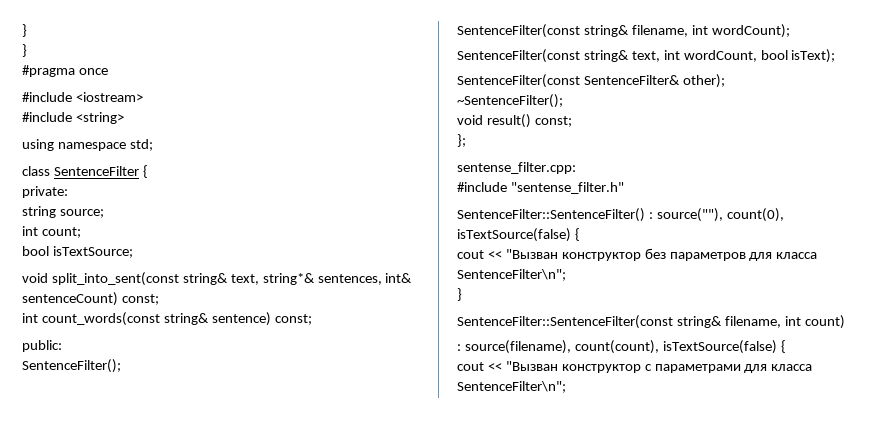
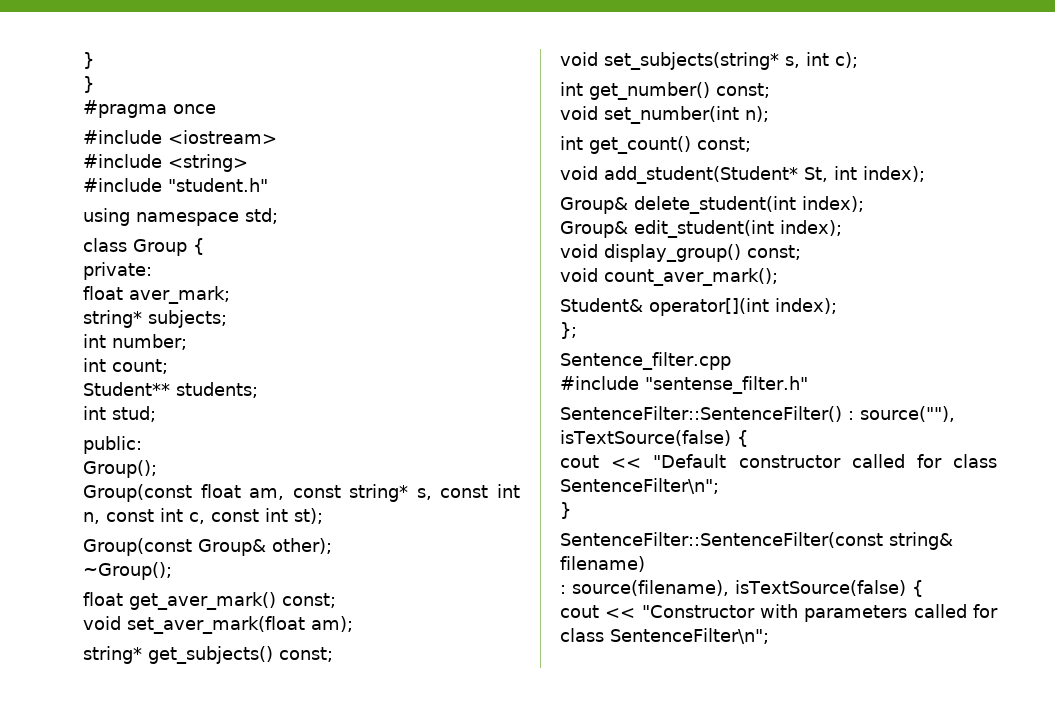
+ #include "student.h"
- class SentenceFilter {
+ class Group {
- string source;
+ float aver_mark;
+ string* subjects;
+ int number;
  int count;
- bool isTextSource;
- void split_into_sent(const string& text, string*& sentences, int& sentenceCount) const;
- int count_words(const string& sentence) const;
+ Student** students;
+ int stud;
  public:
- SentenceFilter();
- SentenceFilter(const string& filename, int wordCount);
- SentenceFilter(const string& text, int wordCount, bool isText);
- SentenceFilter(const SentenceFilter& other);
- ~SentenceFilter();
- void result() const;
+ Group();
+ Group(const float am, const string* s, const int n, const int c, const int st);
+ Group(const Group& other);
+ ~Group();
+ float get_aver_mark() const;
+ void set_aver_mark(float am);
+ string* get_subjects() const;
+ void set_subjects(string* s, int c);
+ int get_number() const;
+ void set_number(int n);
+ int get_count() const;
+ void add_student(Student* St, int index);
+ Group& delete_student(int index);
+ Group& edit_student(int index);
+ void display_group() const;
+ void count_aver_mark();
+ Student& operator[](int index);
- sentense_filter.cpp:
+ Sentence_filter.cpp
- SentenceFilter::SentenceFilter() : source(""), count(0), isTextSource(false) {
- cout << "Вызван конструктор без параметров для класса SentenceFilter\n";
+ SentenceFilter::SentenceFilter() : source(""), isTextSource(false) {
+ cout << "Default constructor called for class SentenceFilter\n";
- SentenceFilter::SentenceFilter(const string& filename, int count)
+ SentenceFilter::SentenceFilter(const string& filename)
- : source(filename), count(count), isTextSource(false) {
- cout << "Вызван конструктор с параметрами для класса SentenceFilter\n";
+ : source(filename), isTextSource(false) {
+ cout << "Constructor with parameters called for class SentenceFilter\n";

